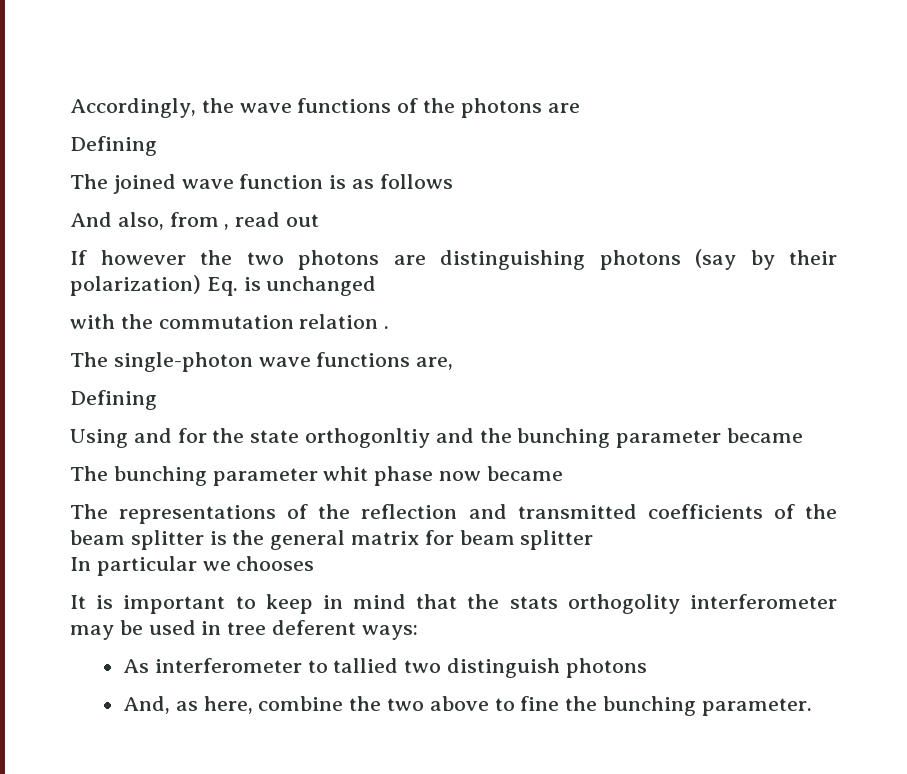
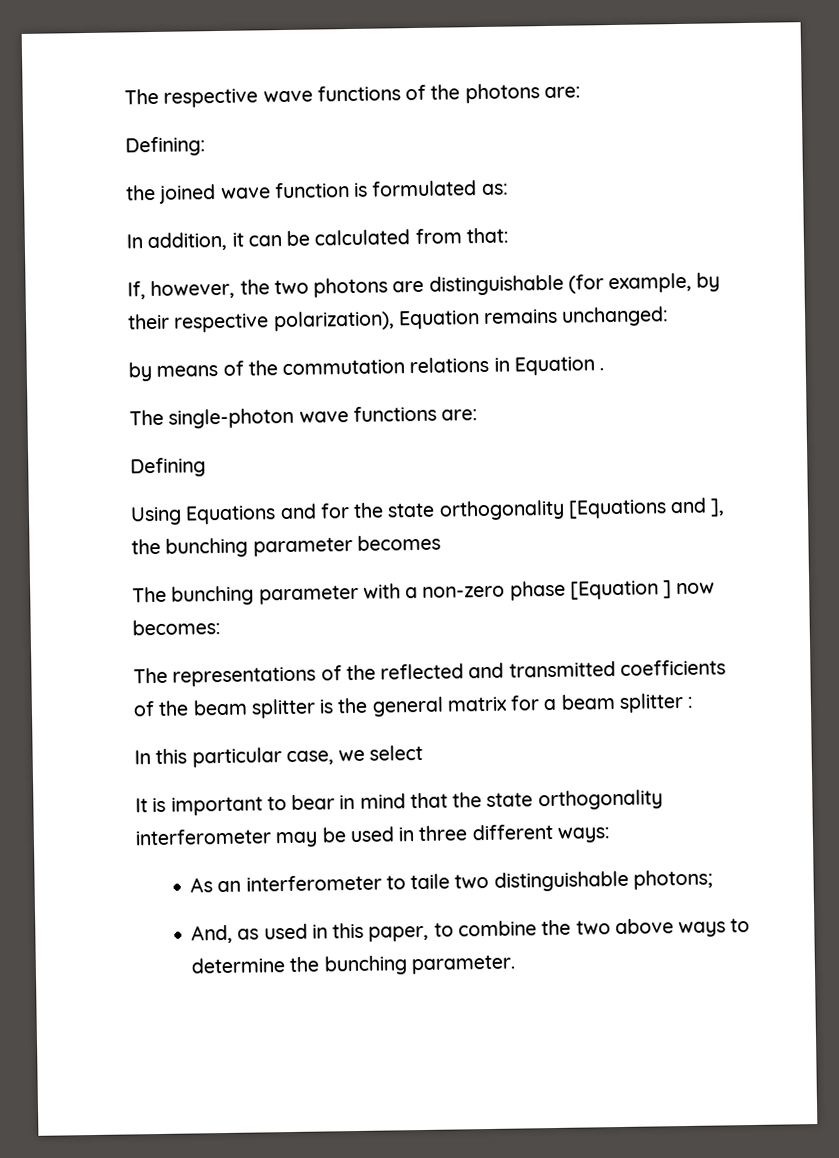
- Accordingly, the wave functions of the photons are
- Defining
- The joined wave function is as follows
- And also, from , read out
- If however the two photons are distinguishing photons (say by their polarization) Eq. is unchanged
- with the commutation relation .
+ The respective wave functions of the photons are:
+ Defining:
+ the joined wave function is formulated as:
+ In addition, it can be calculated from that:
+ If, however, the two photons are distinguishable (for example, by their respective polarization), Equation remains unchanged:
+ by means of the commutation relations in Equation .
- The single-photon wave functions are,
+ The single-photon wave functions are:
- Using and for the state orthogonltiy and the bunching parameter became
+ Using Equations and for the state orthogonality [Equations and ], the bunching parameter becomes
- The bunching parameter whit phase now became
+ The bunching parameter with a non-zero phase [Equation ] now becomes:
- The representations of the reflection and transmitted coefficients of the beam splitter is the general matrix for beam splitter
- In particular we chooses
+ The representations of the reflected and transmitted coefficients of the beam splitter is the general matrix for a beam splitter :
+ In this particular case, we select
- It is important to keep in mind that the stats orthogolity interferometer may be used in tree deferent ways:
+ It is important to bear in mind that the state orthogonality interferometer may be used in three different ways:
- As interferometer to tallied two distinguish photons
- And, as here, combine the two above to fine the bunching parameter.
+ As an interferometer to taile two distinguishable photons;
+ And, as used in this paper, to combine the two above ways to determine the bunching parameter.

